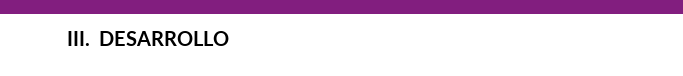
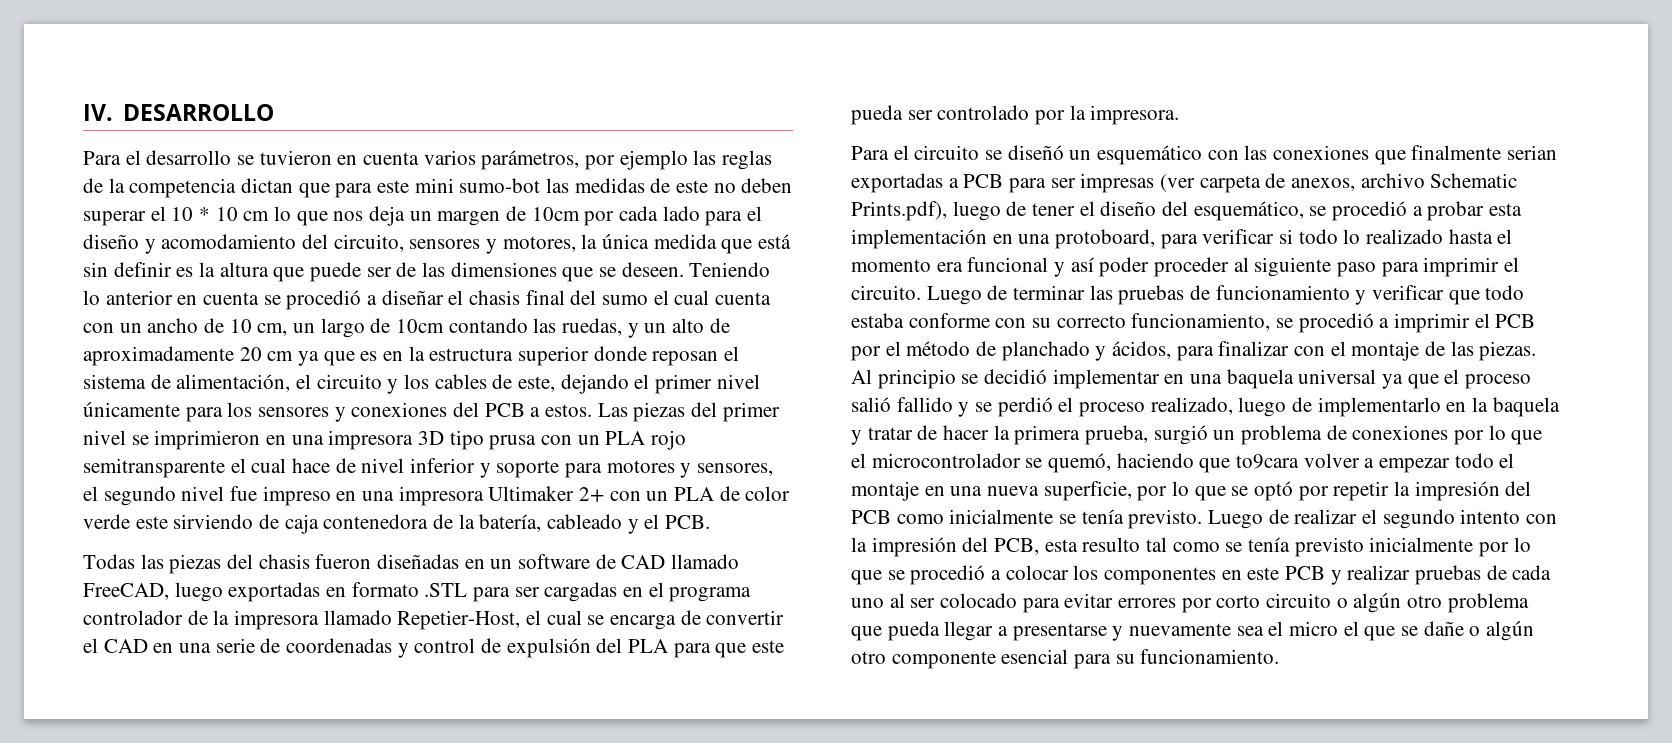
- III. DESARROLLO
+ IV. DESARROLLO
+ Para el desarrollo se tuvieron en cuenta varios parámetros, por ejemplo las reglas de la competencia dictan que para este mini sumo-bot las medidas de este no deben superar el 10 * 10 cm lo que nos deja un margen de 10cm por cada lado para el diseño y acomodamiento del circuito, sensores y motores, la única medida que está sin definir es la altura que puede ser de las dimensiones que se deseen. Teniendo lo anterior en cuenta se procedió a diseñar el chasis final del sumo el cual cuenta con un ancho de 10 cm, un largo de 10cm contando las ruedas, y un alto de aproximadamente 20 cm ya que es en la estructura superior donde reposan el sistema de alimentación, el circuito y los cables de este, dejando el primer nivel únicamente para los sensores y conexiones del PCB a estos. Las piezas del primer nivel se imprimieron en una impresora 3D tipo prusa con un PLA rojo semitransparente el cual hace de nivel inferior y soporte para motores y sensores, el segundo nivel fue impreso en una impresora Ultimaker 2+ con un PLA de color verde este sirviendo de caja contenedora de la batería, cableado y el PCB.
+ Todas las piezas del chasis fueron diseñadas en un software de CAD llamado FreeCAD, luego exportadas en formato .STL para ser cargadas en el programa controlador de la impresora llamado Repetier-Host, el cual se encarga de convertir el CAD en una serie de coordenadas y control de expulsión del PLA para que este pueda ser controlado por la impresora.
+ Para el circuito se diseñó un esquemático con las conexiones que finalmente serian exportadas a PCB para ser impresas (ver carpeta de anexos, archivo Schematic Prints.pdf), luego de tener el diseño del esquemático, se procedió a probar esta implementación en una protoboard, para verificar si todo lo realizado hasta el momento era funcional y así poder proceder al siguiente paso para imprimir el circuito. Luego de terminar las pruebas de funcionamiento y verificar que todo estaba conforme con su correcto funcionamiento, se procedió a imprimir el PCB por el método de planchado y ácidos, para finalizar con el montaje de las piezas. Al principio se decidió implementar en una baquela universal ya que el proceso salió fallido y se perdió el proceso realizado, luego de implementarlo en la baquela y tratar de hacer la primera prueba, surgió un problema de conexiones por lo que el microcontrolador se quemó, haciendo que to9cara volver a empezar todo el montaje en una nueva superficie, por lo que se optó por repetir la impresión del PCB como inicialmente se tenía previsto. Luego de realizar el segundo intento con la impresión del PCB, esta resulto tal como se tenía previsto inicialmente por lo que se procedió a colocar los componentes en este PCB y realizar pruebas de cada uno al ser colocado para evitar errores por corto circuito o algún otro problema que pueda llegar a presentarse y nuevamente sea el micro el que se dañe o algún otro componente esencial para su funcionamiento.

